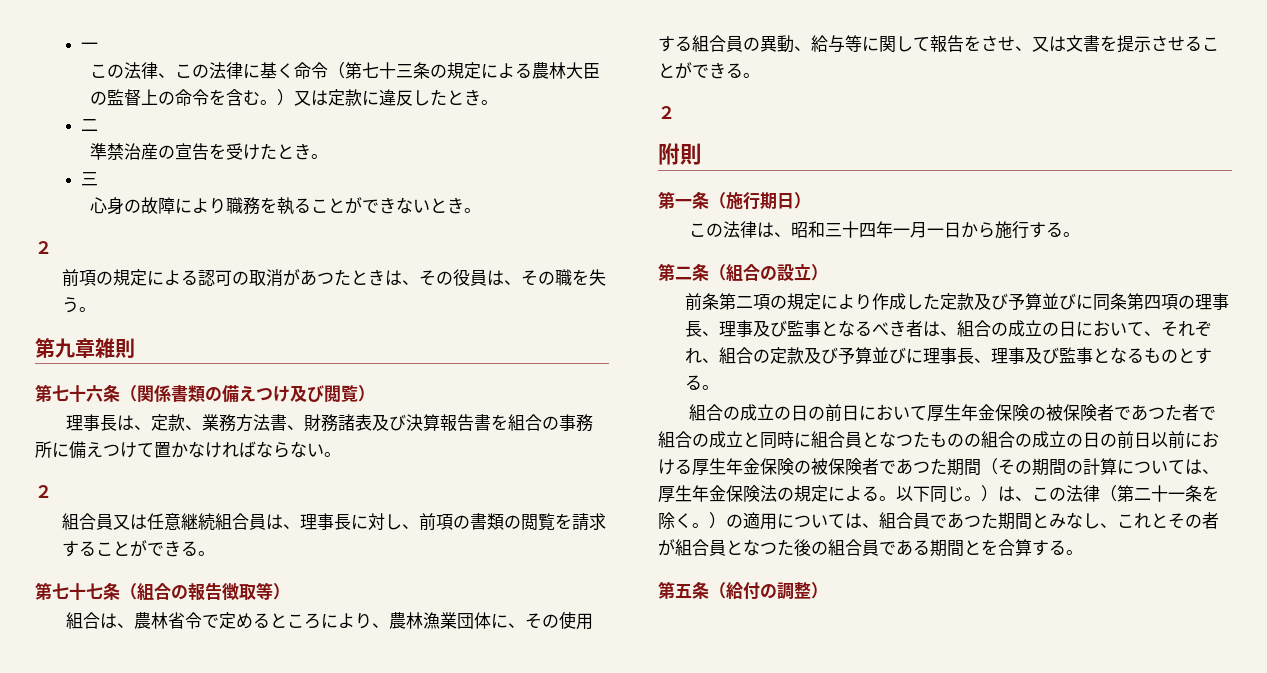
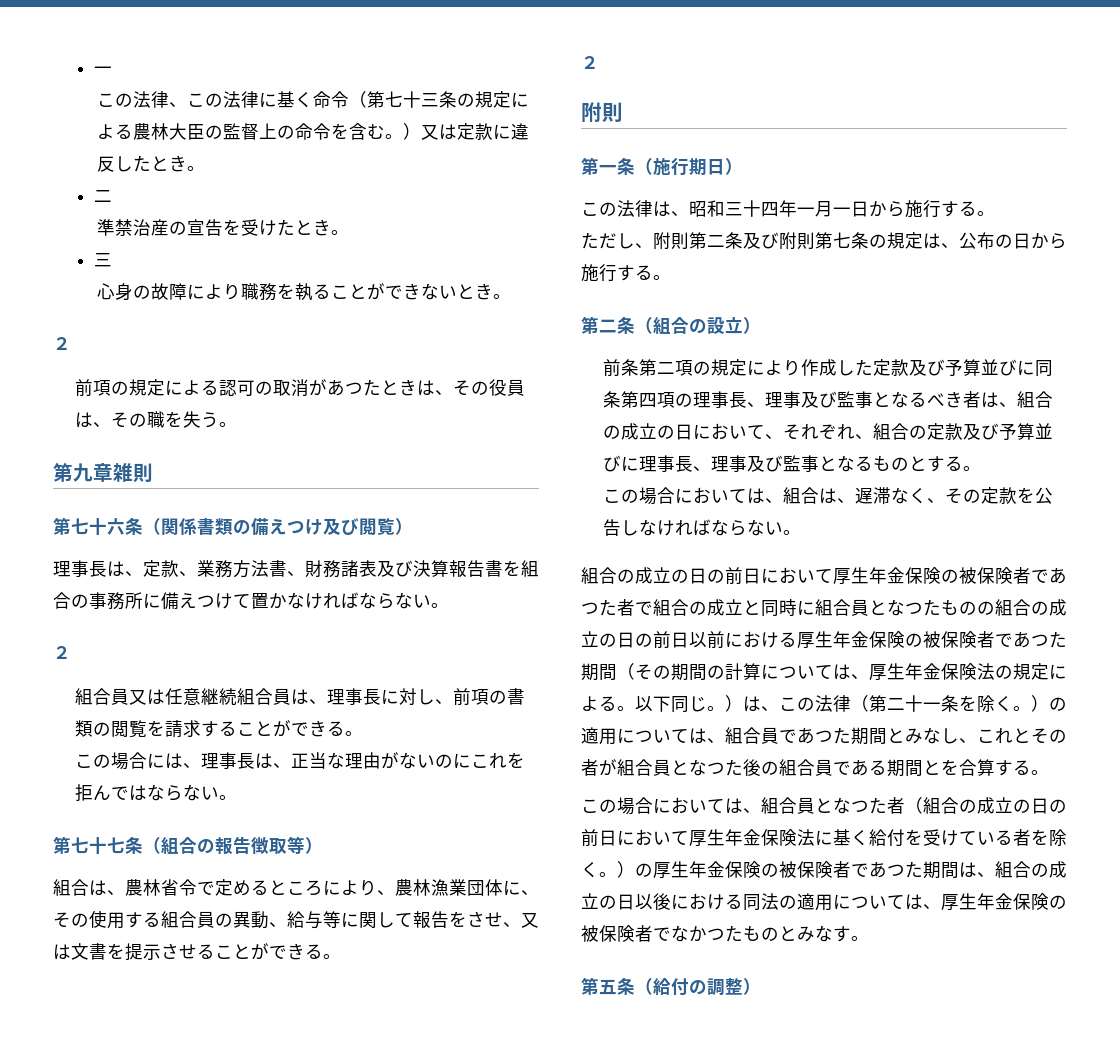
+ この場合には、理事長は、正当な理由がないのにこれを拒んではならない。
+ ただし、附則第二条及び附則第七条の規定は、公布の日から施行する。
+ この場合においては、組合は、遅滞なく、その定款を公告しなければならない。
+ この場合においては、組合員となつた者（組合の成立の日の前日において厚生年金保険法に基く給付を受けている者を除く。）の厚生年金保険の被保険者であつた期間は、組合の成立の日以後における同法の適用については、厚生年金保険の被保険者でなかつたものとみなす。

